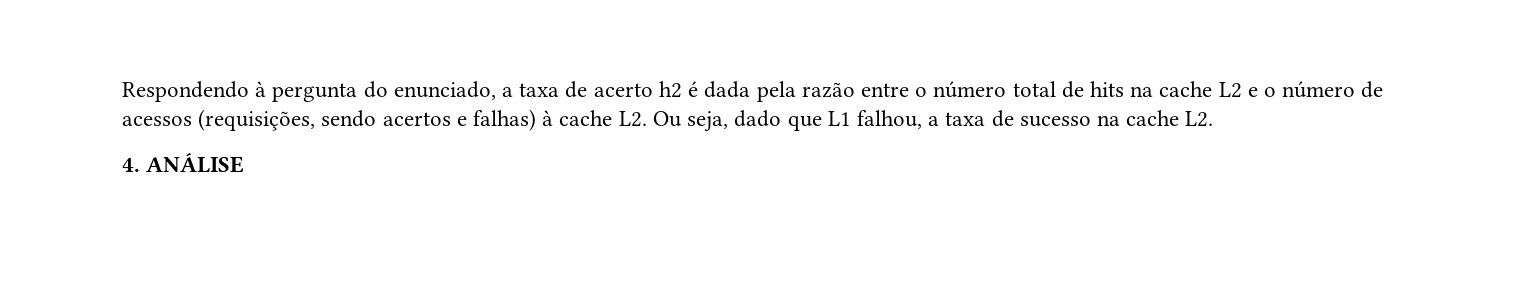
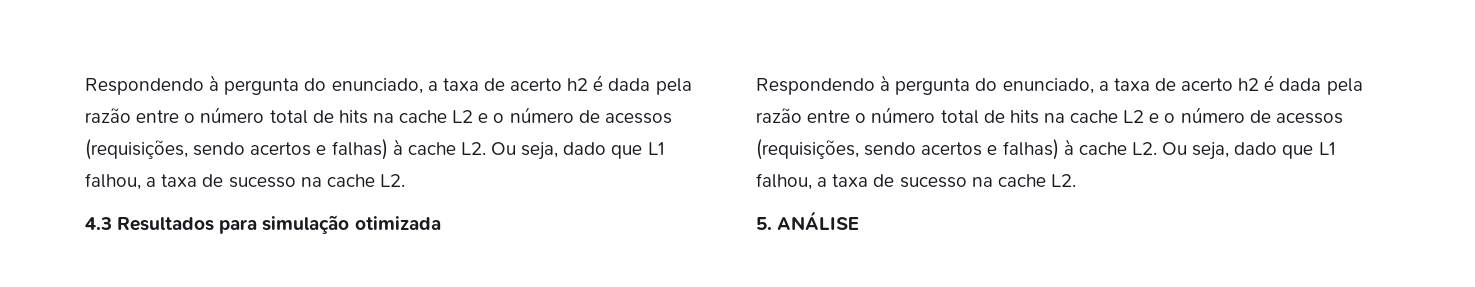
- 4. ANÁLISE
+ 4.3 Resultados para simulação otimizada
+ Respondendo à pergunta do enunciado, a taxa de acerto h2 é dada pela razão entre o número total de hits na cache L2 e o número de acessos (requisições, sendo acertos e falhas) à cache L2. Ou seja, dado que L1 falhou, a taxa de sucesso na cache L2.
+ 5. ANÁLISE

